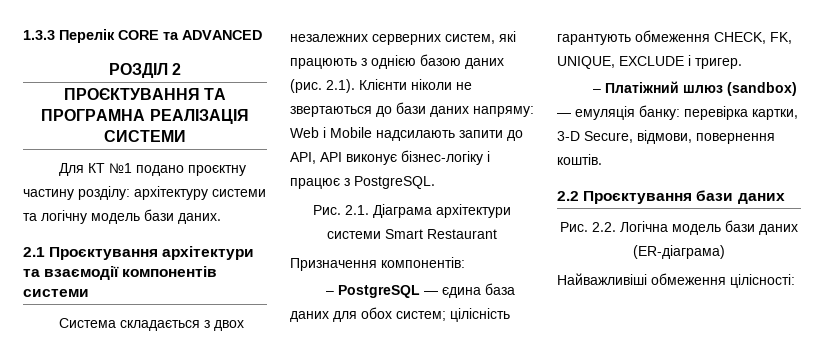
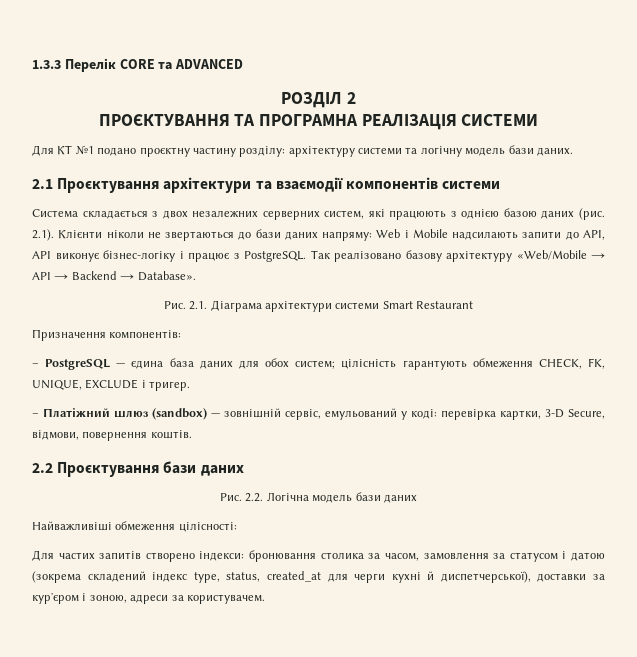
+ Так реалізовано базову архітектуру «Web/Mobile → API → Backend → Database».
- – Платіжний шлюз (sandbox) — емуляція банку: перевірка картки, 3-D Secure, відмови, повернення коштів.
+ – Платіжний шлюз (sandbox) — зовнішній сервіс, емульований у коді: перевірка картки, 3-D Secure, відмови, повернення коштів.
- Рис. 2.2. Логічна модель бази даних (ER-діаграма)
+ Рис. 2.2. Логічна модель бази даних
+ Для частих запитів створено індекси: бронювання столика за часом, замовлення за статусом і датою (зокрема складений індекс type, status, created_at для черги кухні й диспетчерської), доставки за курʼєром і зоною, адреси за користувачем.

